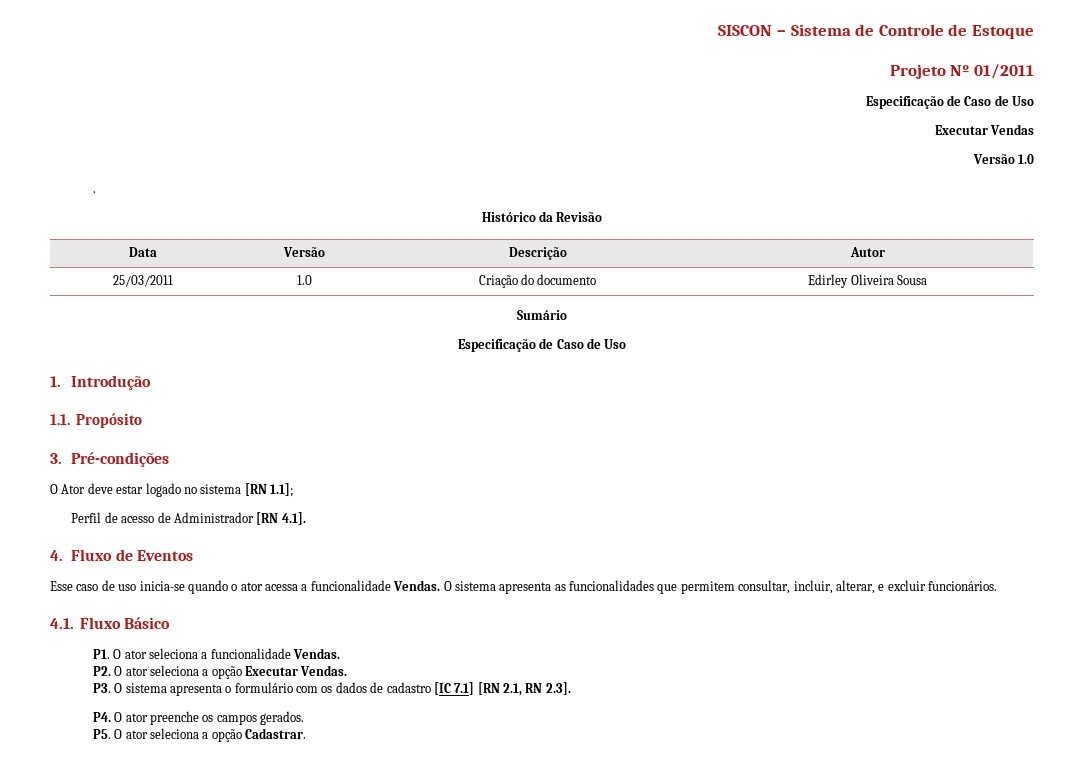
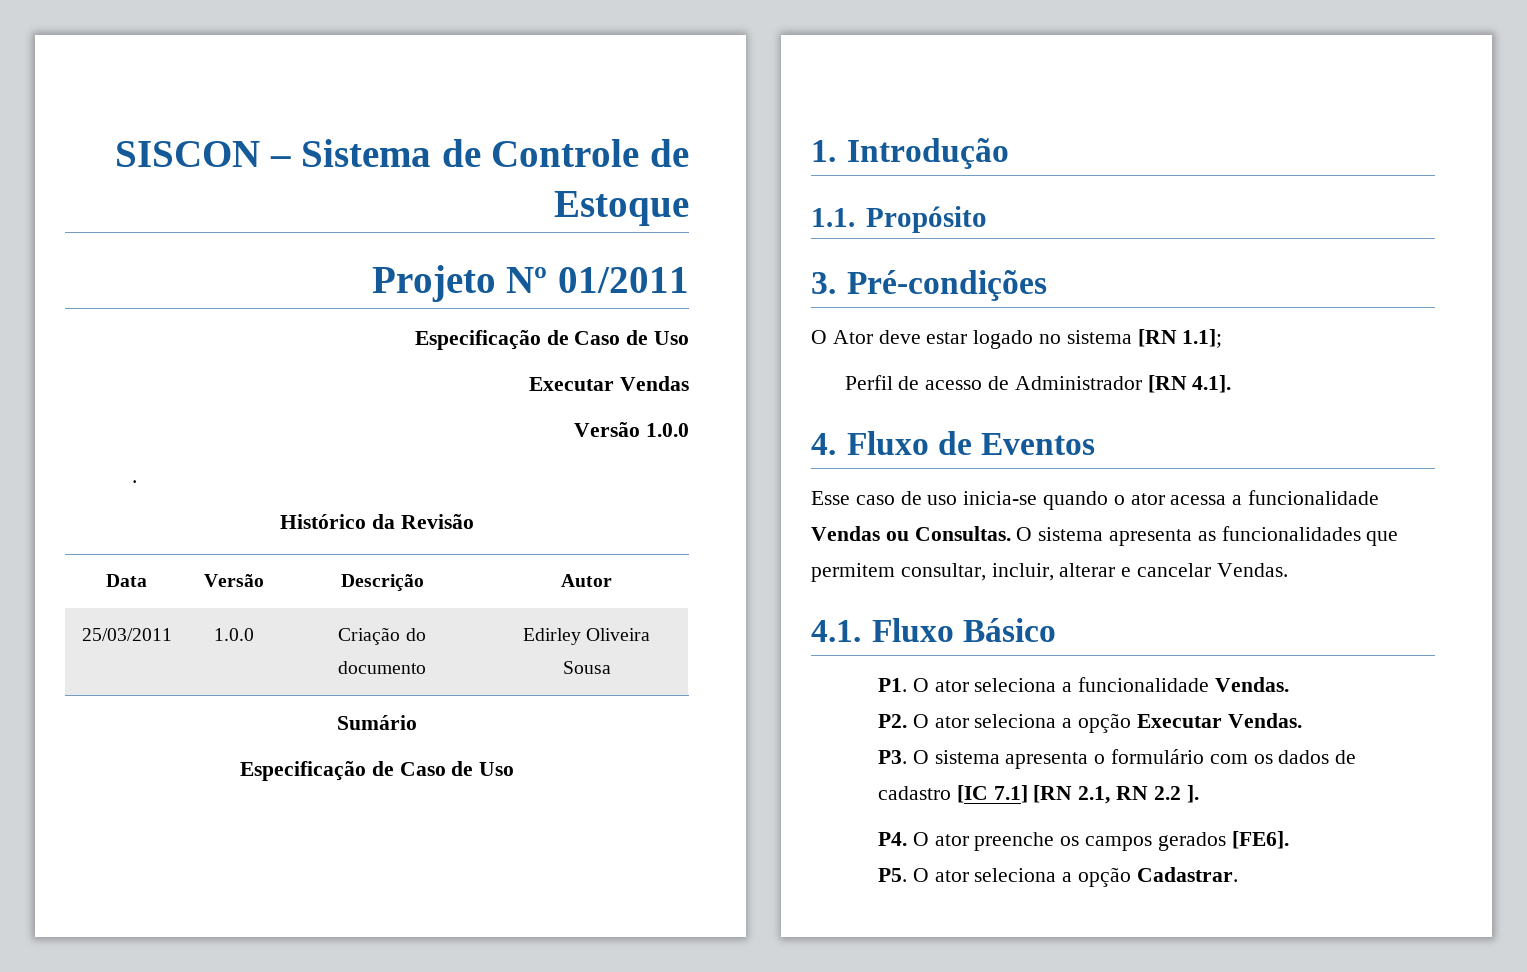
- Versão 1.0
+ Versão 1.0.0
- 25/03/2011 | 1.0 | Criação do documento | Edirley Oliveira Sousa
+ 25/03/2011 | 1.0.0 | Criação do documento | Edirley Oliveira Sousa
- Esse caso de uso inicia-se quando o ator acessa a funcionalidade Vendas.
+ Esse caso de uso inicia-se quando o ator acessa a funcionalidade Vendas ou Consultas.
- O sistema apresenta as funcionalidades que permitem consultar, incluir, alterar, e excluir funcionários.
+ O sistema apresenta as funcionalidades que permitem consultar, incluir, alterar e cancelar Vendas.
- P3. O sistema apresenta o formulário com os dados de cadastro [IC 7.1] [RN 2.1, RN 2.3].
+ P3. O sistema apresenta o formulário com os dados de cadastro [IC 7.1] [RN 2.1, RN 2.2 ].
- P4. O ator preenche os campos gerados.
+ P4. O ator preenche os campos gerados [FE6].

